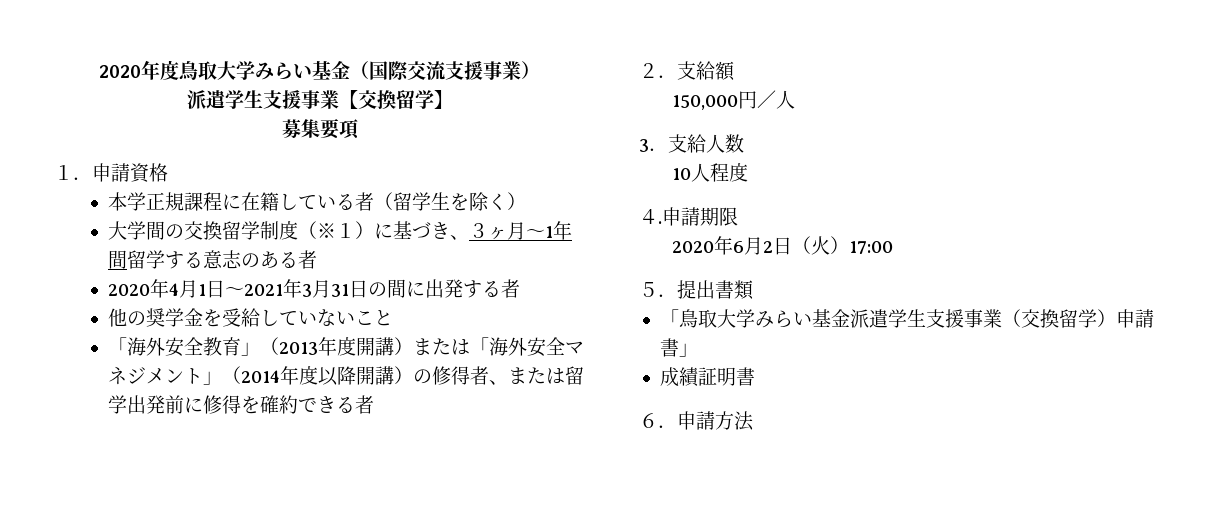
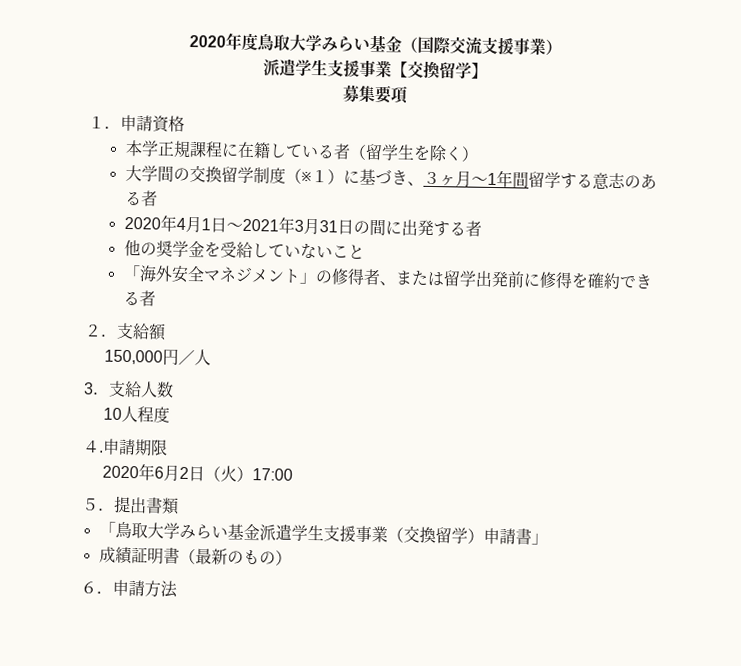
- 「海外安全教育」（2013年度開講）または「海外安全マネジメント」（2014年度以降開講）の修得者、または留学出発前に修得を確約できる者
+ 「海外安全マネジメント」の修得者、または留学出発前に修得を確約できる者
- 成績証明書
+ 成績証明書（最新のもの）

